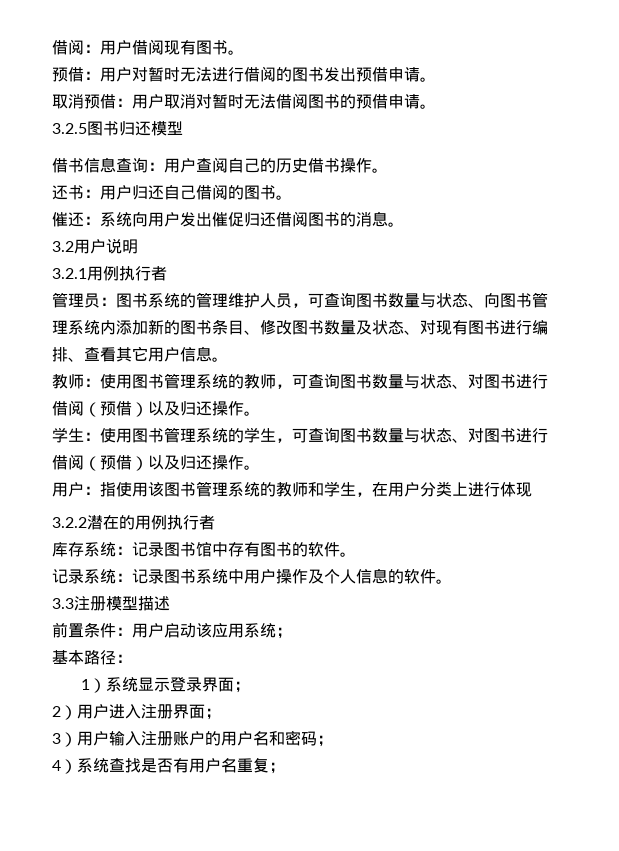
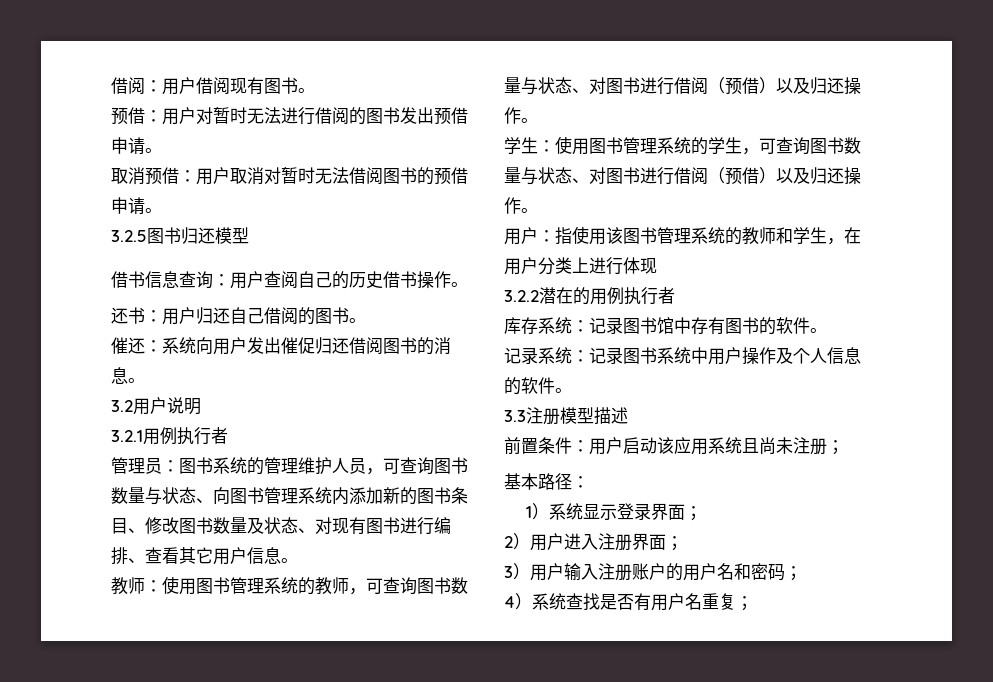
- 前置条件：用户启动该应用系统；
+ 前置条件：用户启动该应用系统且尚未注册；

